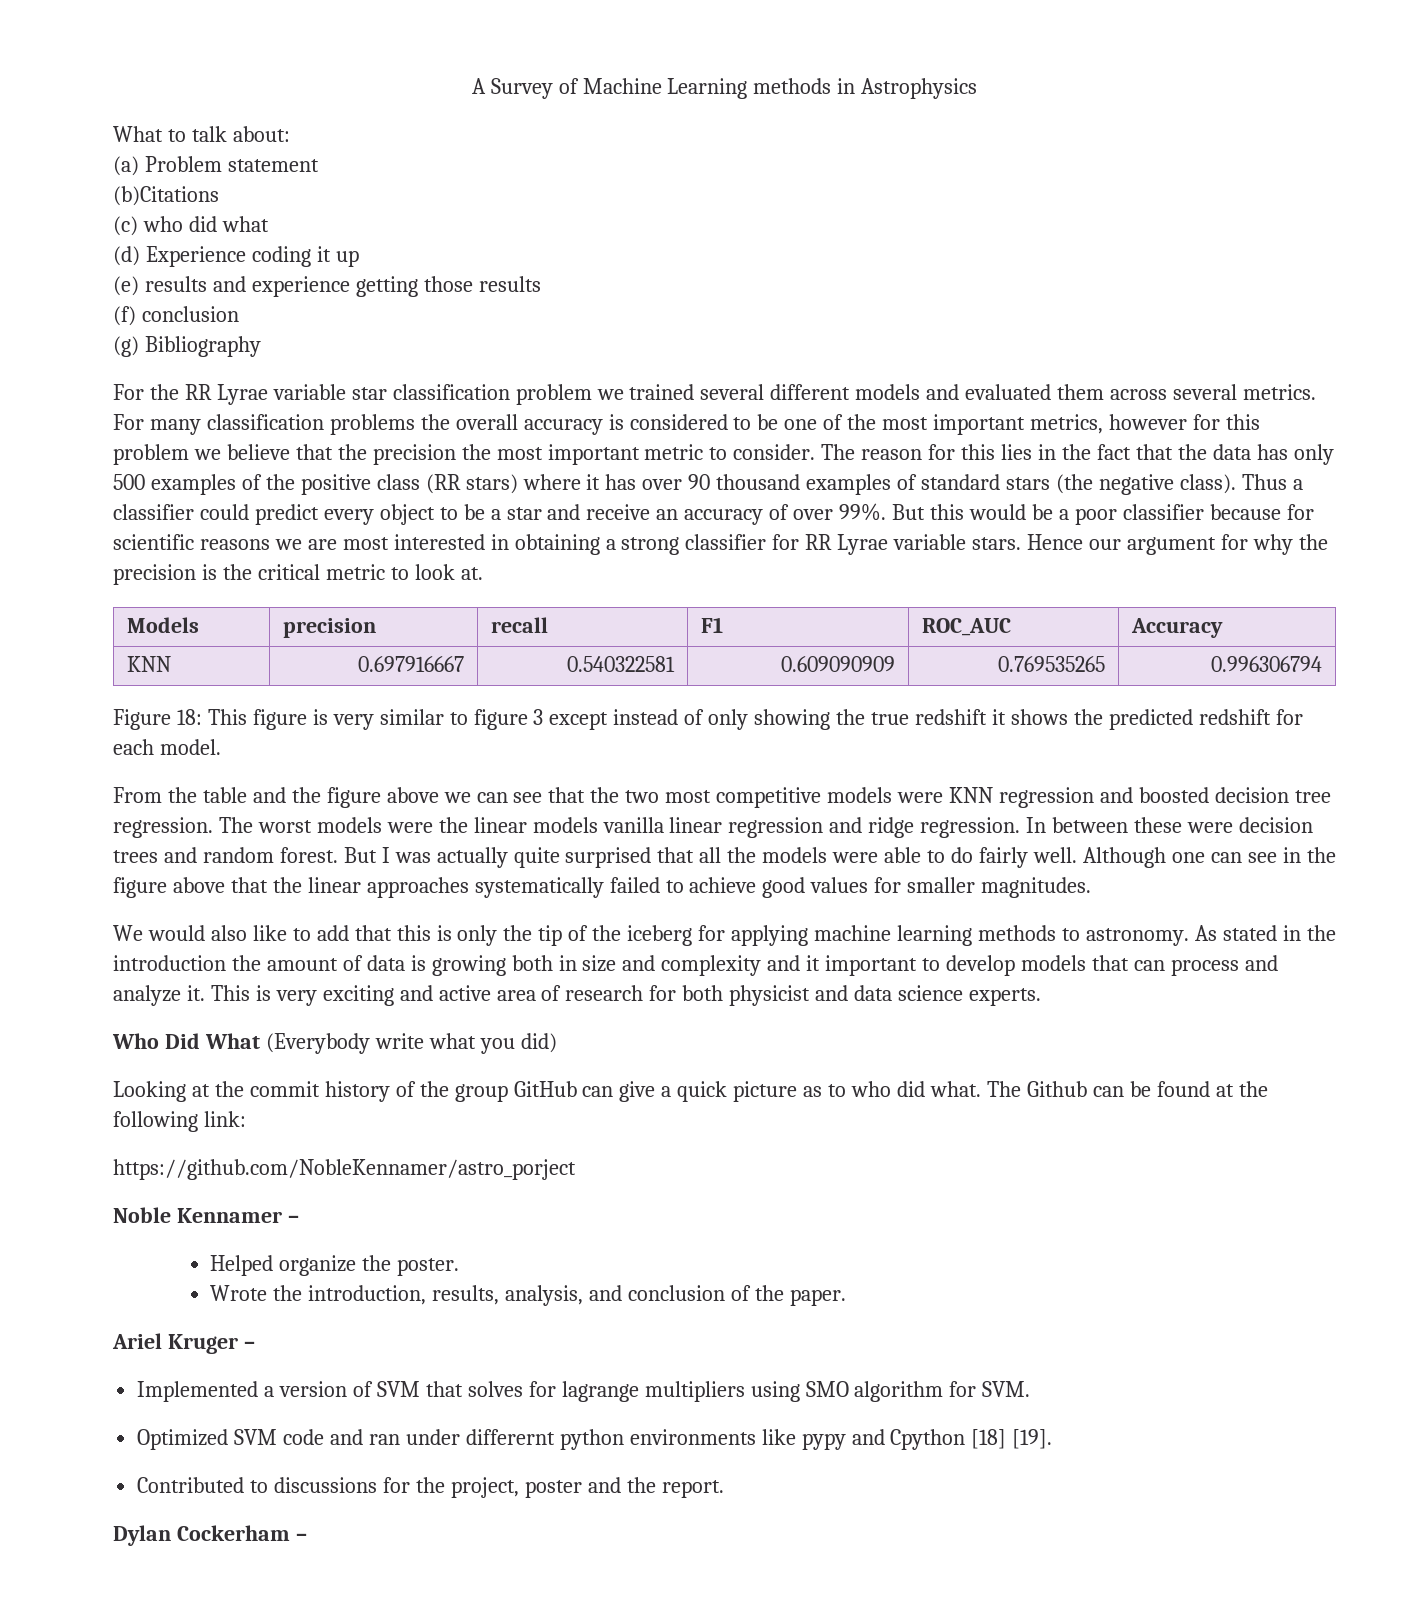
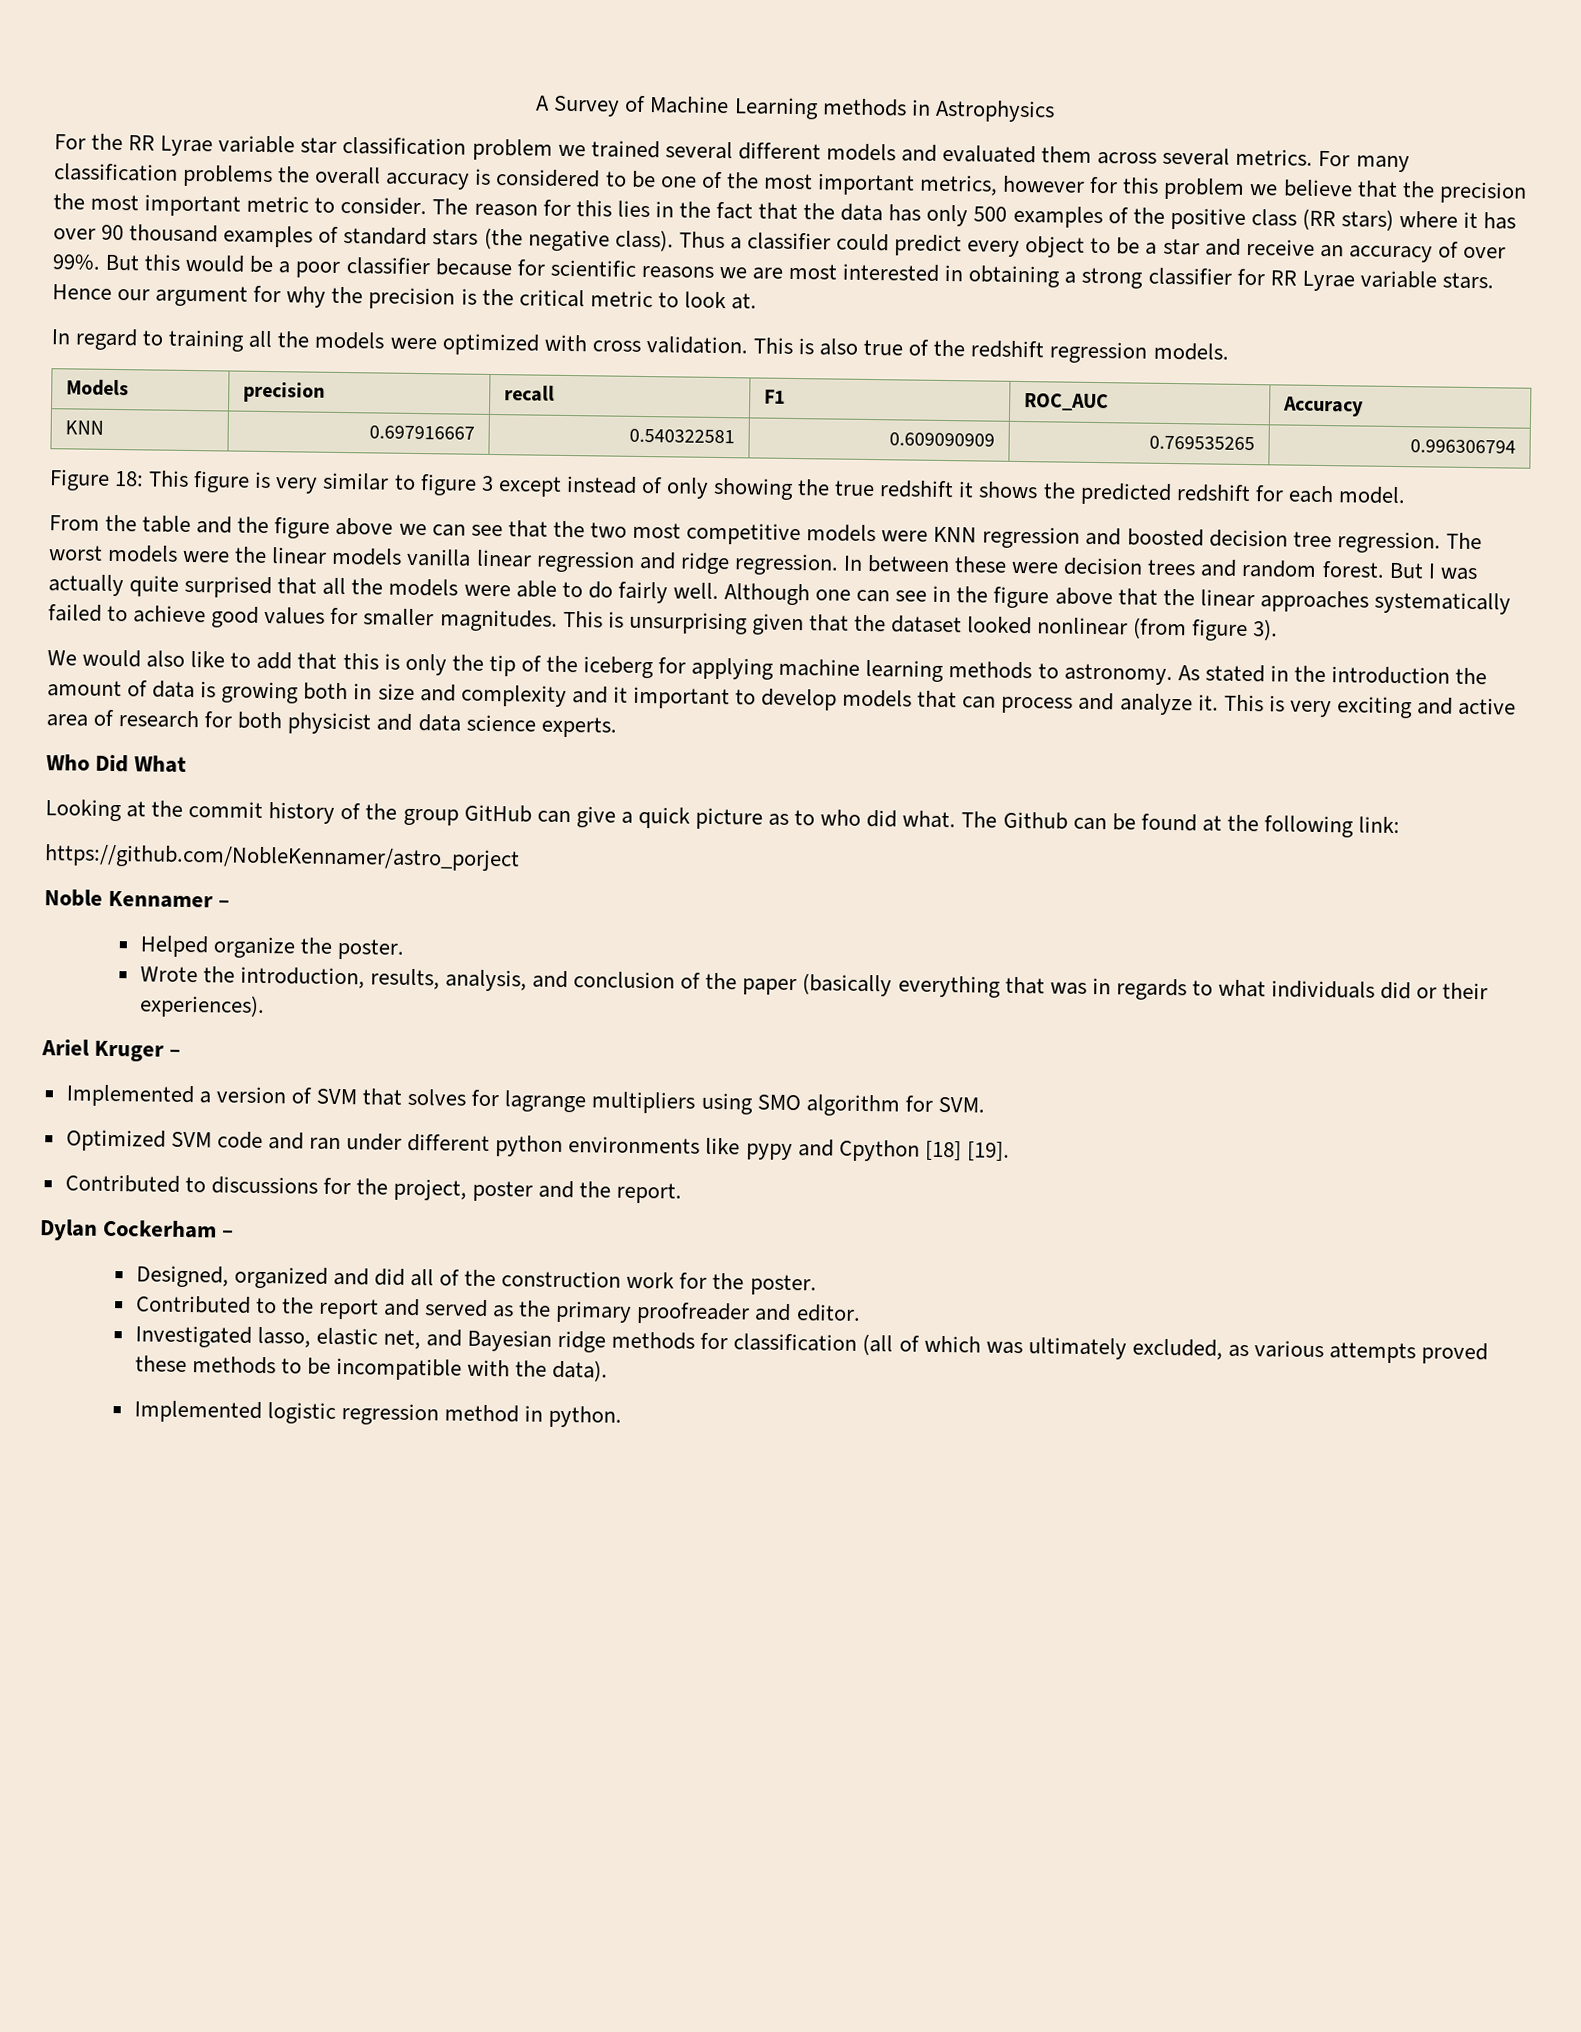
- What to talk about:
- (a) Problem statement
- (b)Citations
- (c) who did what
- (d) Experience coding it up
- (e) results and experience getting those results
- (f) conclusion
- (g) Bibliography
+ In regard to training all the models were optimized with cross validation. This is also true of the redshift regression models.
+ This is unsurprising given that the dataset looked nonlinear (from figure 3).
- Who Did What (Everybody write what you did)
+ Who Did What
- Wrote the introduction, results, analysis, and conclusion of the paper.
+ Wrote the introduction, results, analysis, and conclusion of the paper (basically everything that was in regards to what individuals did or their experiences).
- Optimized SVM code and ran under differernt python environments like pypy and Cpython [18] [19].
+ Optimized SVM code and ran under different python environments like pypy and Cpython [18] [19].
+ Designed, organized and did all of the construction work for the poster.
+ Contributed to the report and served as the primary proofreader and editor.
+ Investigated lasso, elastic net, and Bayesian ridge methods for classification (all of which was ultimately excluded, as various attempts proved these methods to be incompatible with the data).
+ Implemented logistic regression method in python.

